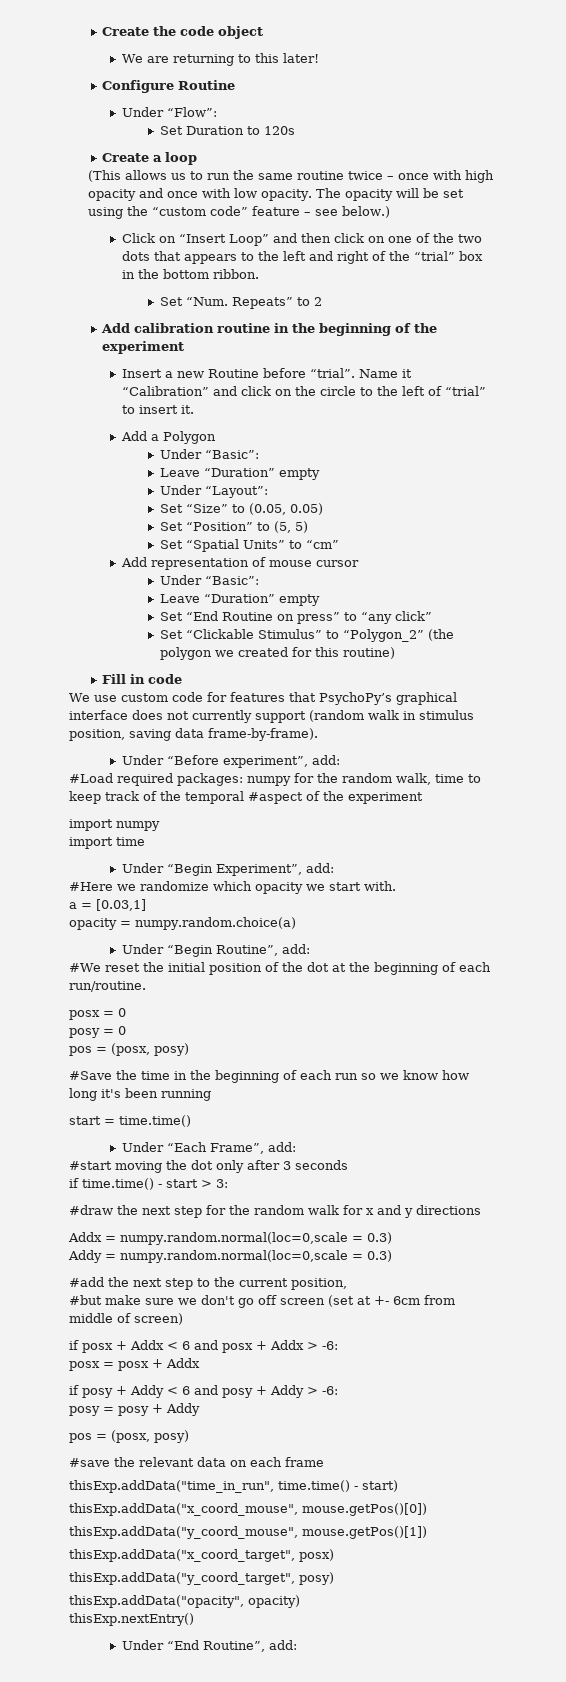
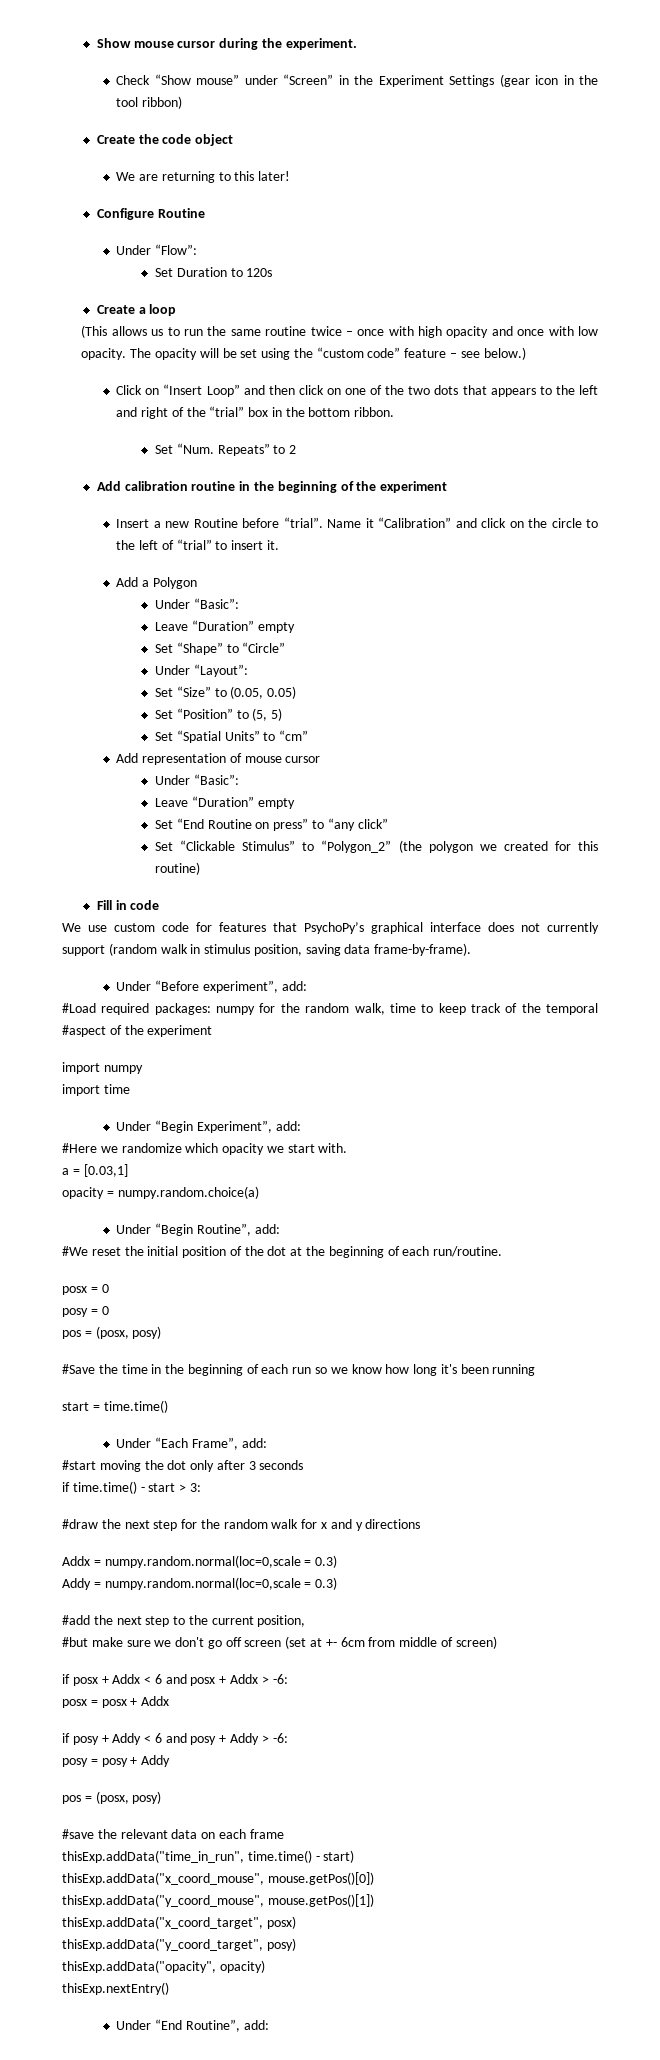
+ Show mouse cursor during the experiment.
+ Check “Show mouse” under “Screen” in the Experiment Settings (gear icon in the tool ribbon)
+ Set “Shape” to “Circle”

